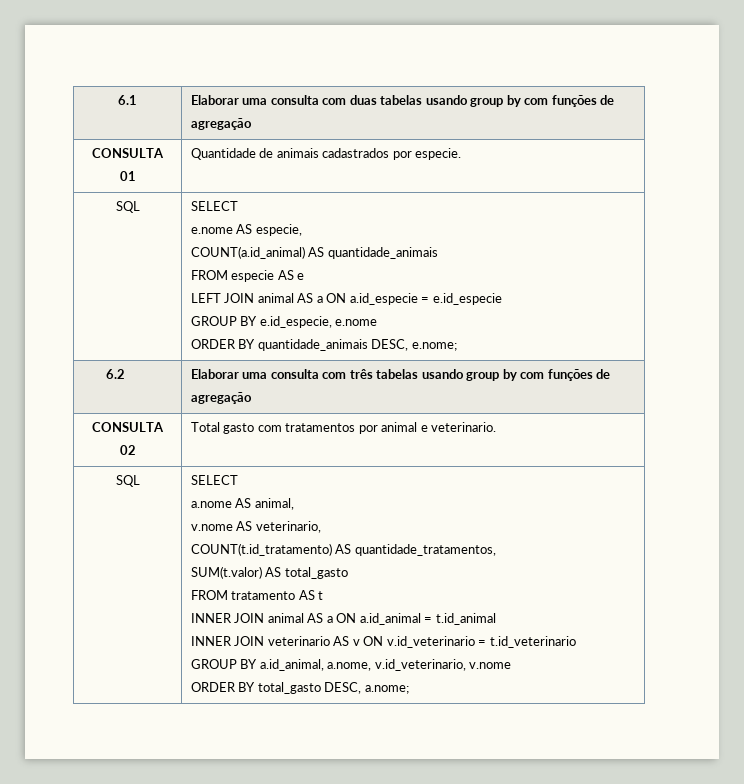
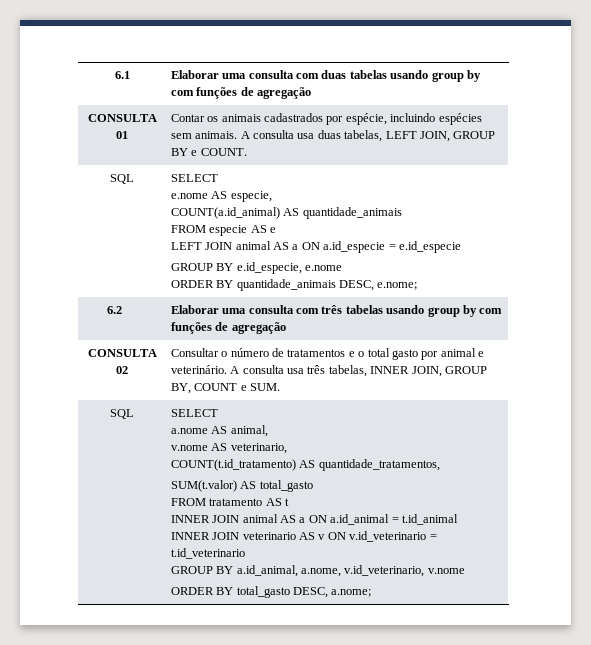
- CONSULTA 01 | Quantidade de animais cadastrados por especie.
+ CONSULTA 01 | Contar os animais cadastrados por espécie, incluindo espécies sem animais. A consulta usa duas tabelas, LEFT JOIN, GROUP BY e COUNT.
- CONSULTA 02 | Total gasto com tratamentos por animal e veterinario.
+ CONSULTA 02 | Consultar o número de tratamentos e o total gasto por animal e veterinário. A consulta usa três tabelas, INNER JOIN, GROUP BY, COUNT e SUM.

